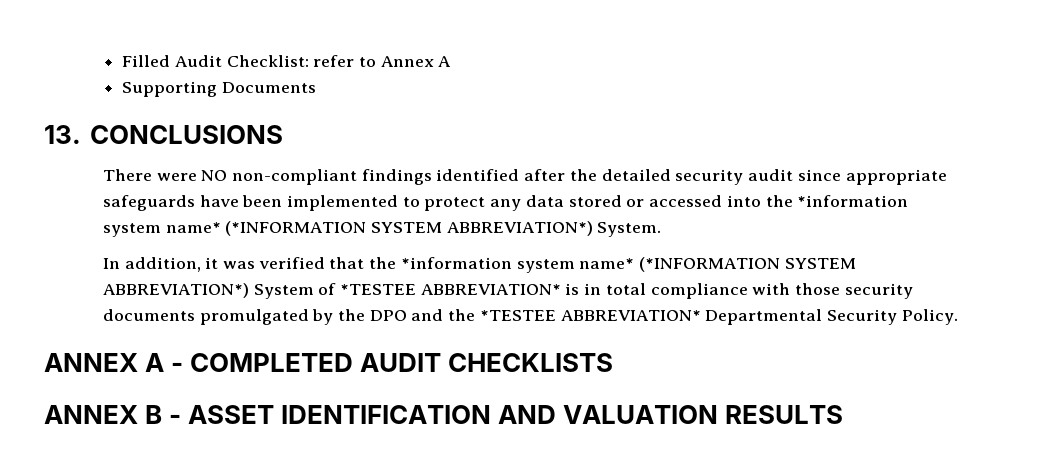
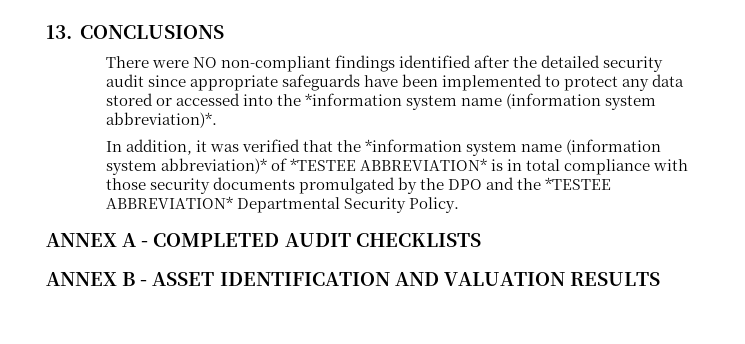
- Filled Audit Checklist: refer to Annex A
- Supporting Documents
- There were NO non-compliant findings identified after the detailed security audit since appropriate safeguards have been implemented to protect any data stored or accessed into the *information system name* (*INFORMATION SYSTEM ABBREVIATION*) System.
+ There were NO non-compliant findings identified after the detailed security audit since appropriate safeguards have been implemented to protect any data stored or accessed into the *information system name (information system abbreviation)*.
- In addition, it was verified that the *information system name* (*INFORMATION SYSTEM ABBREVIATION*) System of *TESTEE ABBREVIATION* is in total compliance with those security documents promulgated by the DPO and the *TESTEE ABBREVIATION* Departmental Security Policy.
+ In addition, it was verified that the *information system name (information system abbreviation)* of *TESTEE ABBREVIATION* is in total compliance with those security documents promulgated by the DPO and the *TESTEE ABBREVIATION* Departmental Security Policy.

